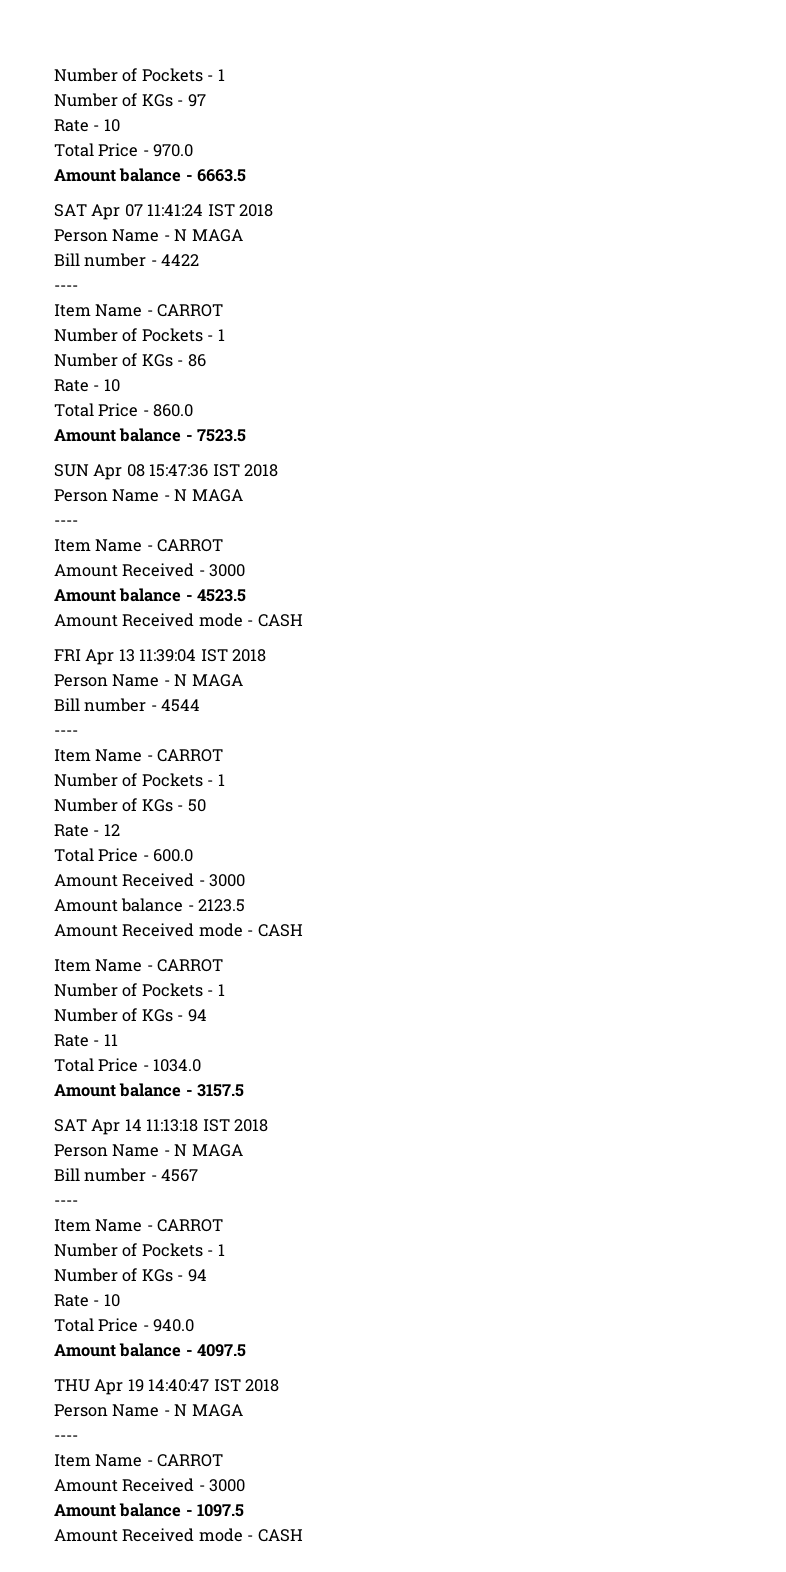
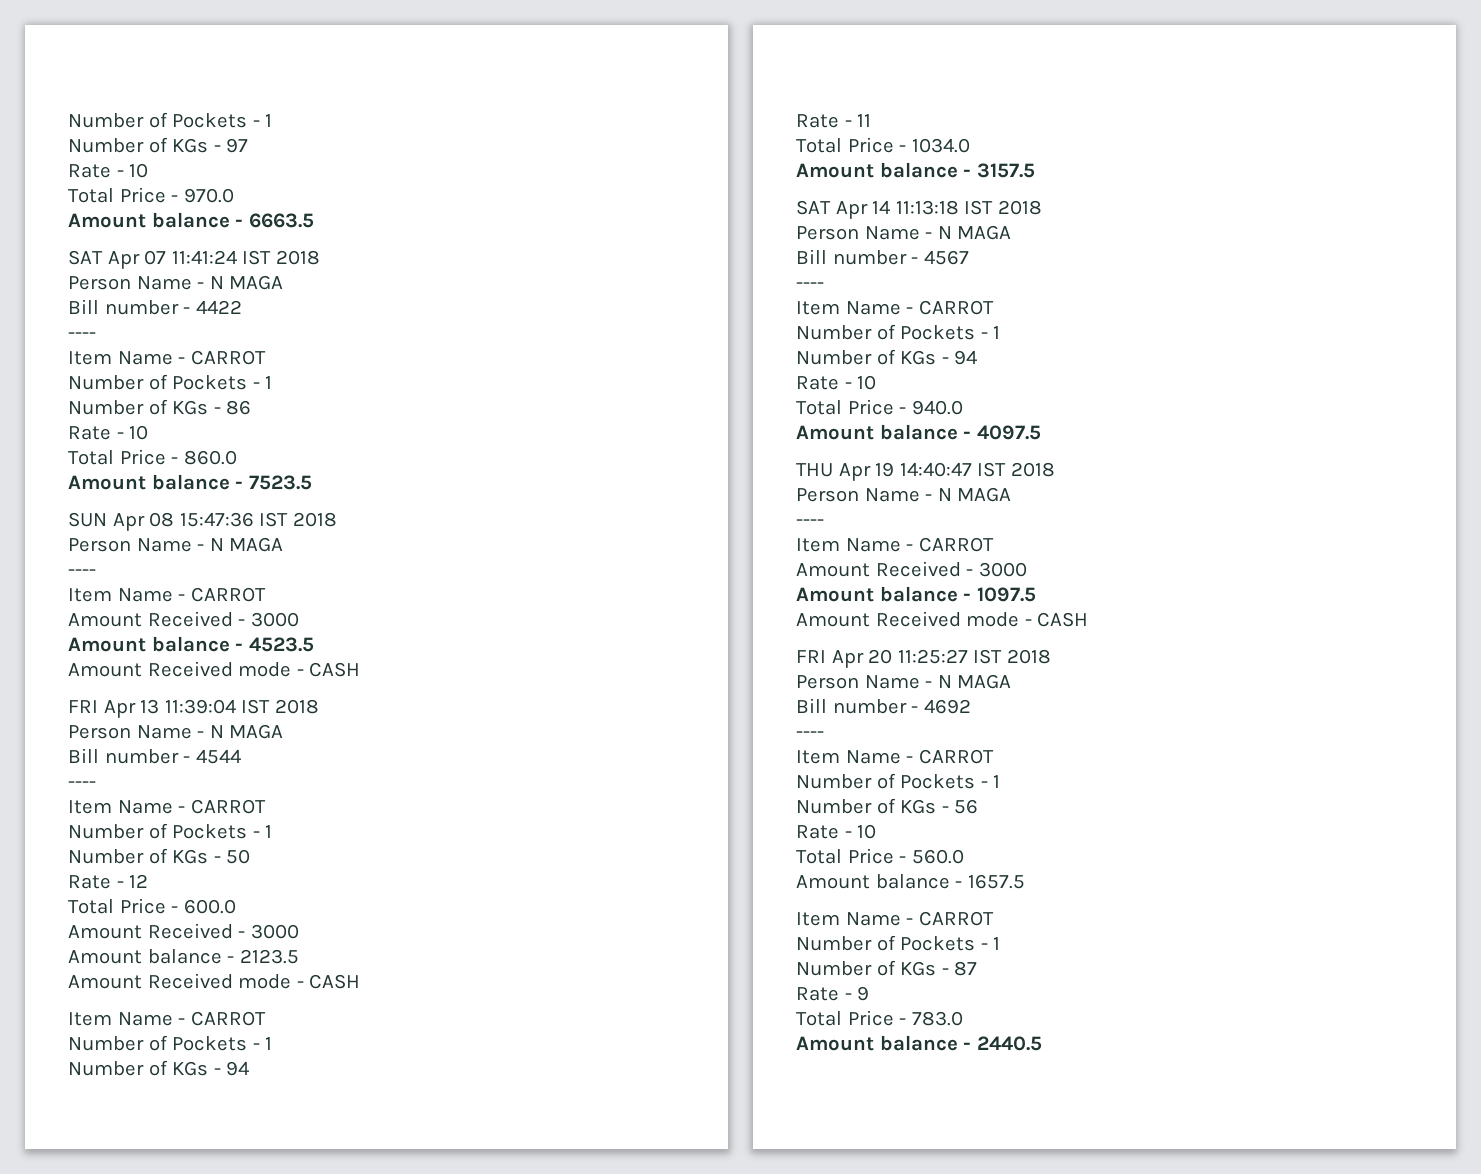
+ FRI Apr 20 11:25:27 IST 2018
+ Person Name - N MAGA
+ Bill number - 4692
+ ----
+ Item Name - CARROT
+ Number of Pockets - 1
+ Number of KGs - 56
+ Rate - 10
+ Total Price - 560.0
+ Amount balance - 1657.5
+ Item Name - CARROT
+ Number of Pockets - 1
+ Number of KGs - 87
+ Rate - 9
+ Total Price - 783.0
+ Amount balance - 2440.5

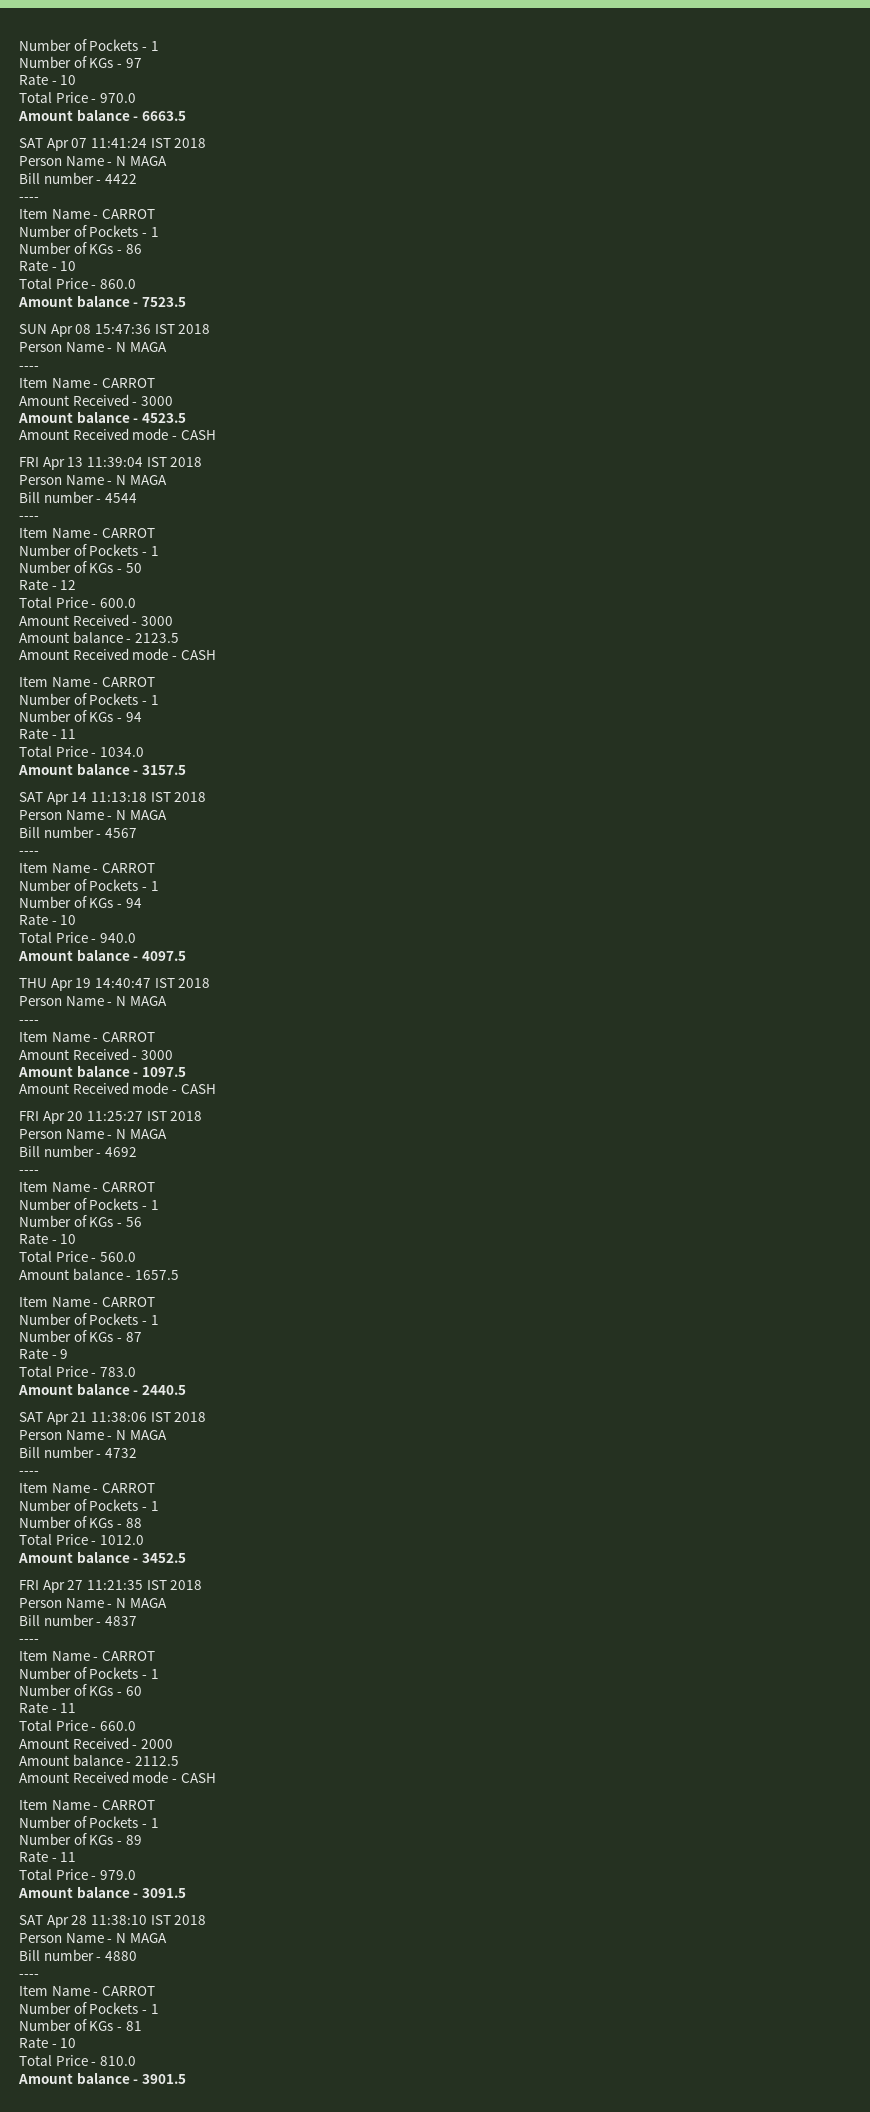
+ SAT Apr 21 11:38:06 IST 2018
+ Person Name - N MAGA
+ Bill number - 4732
+ ----
+ Item Name - CARROT
+ Number of Pockets - 1
+ Number of KGs - 88
+ Total Price - 1012.0
+ Amount balance - 3452.5
+ FRI Apr 27 11:21:35 IST 2018
+ Person Name - N MAGA
+ Bill number - 4837
+ ----
+ Item Name - CARROT
+ Number of Pockets - 1
+ Number of KGs - 60
+ Rate - 11
+ Total Price - 660.0
+ Amount Received - 2000
+ Amount balance - 2112.5
+ Amount Received mode - CASH
+ Item Name - CARROT
+ Number of Pockets - 1
+ Number of KGs - 89
+ Rate - 11
+ Total Price - 979.0
+ Amount balance - 3091.5
+ SAT Apr 28 11:38:10 IST 2018
+ Person Name - N MAGA
+ Bill number - 4880
+ ----
+ Item Name - CARROT
+ Number of Pockets - 1
+ Number of KGs - 81
+ Rate - 10
+ Total Price - 810.0
+ Amount balance - 3901.5

